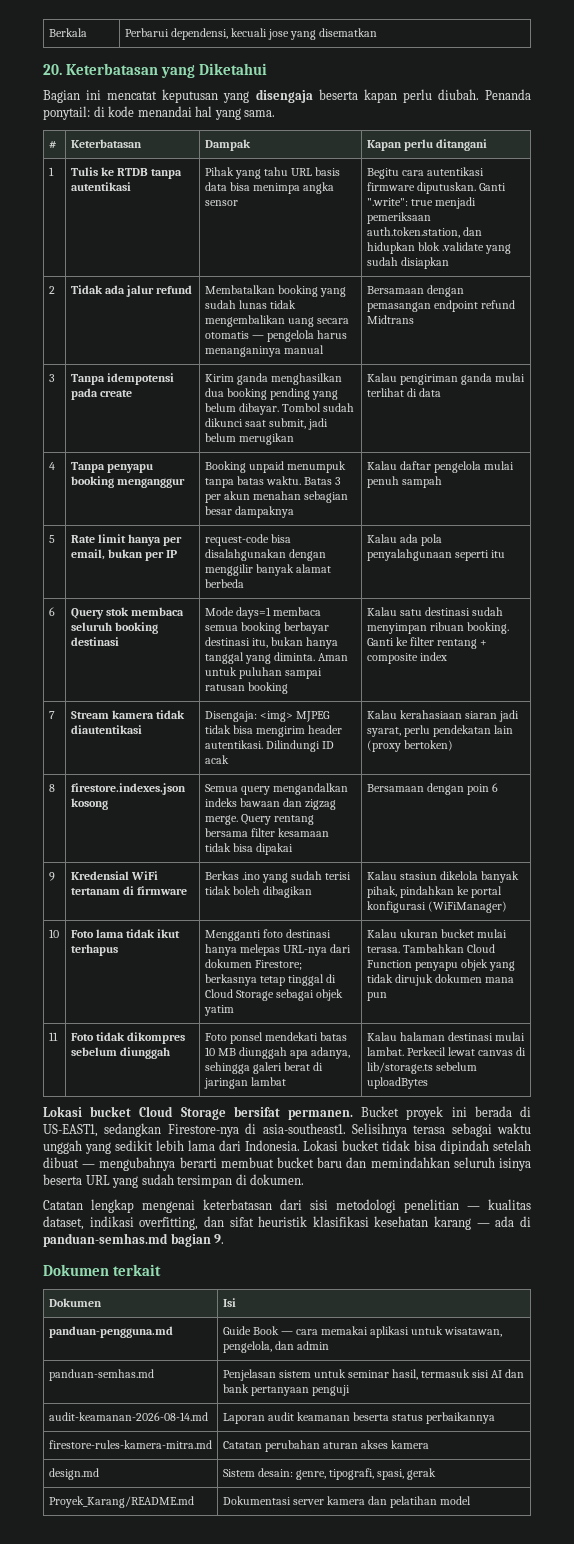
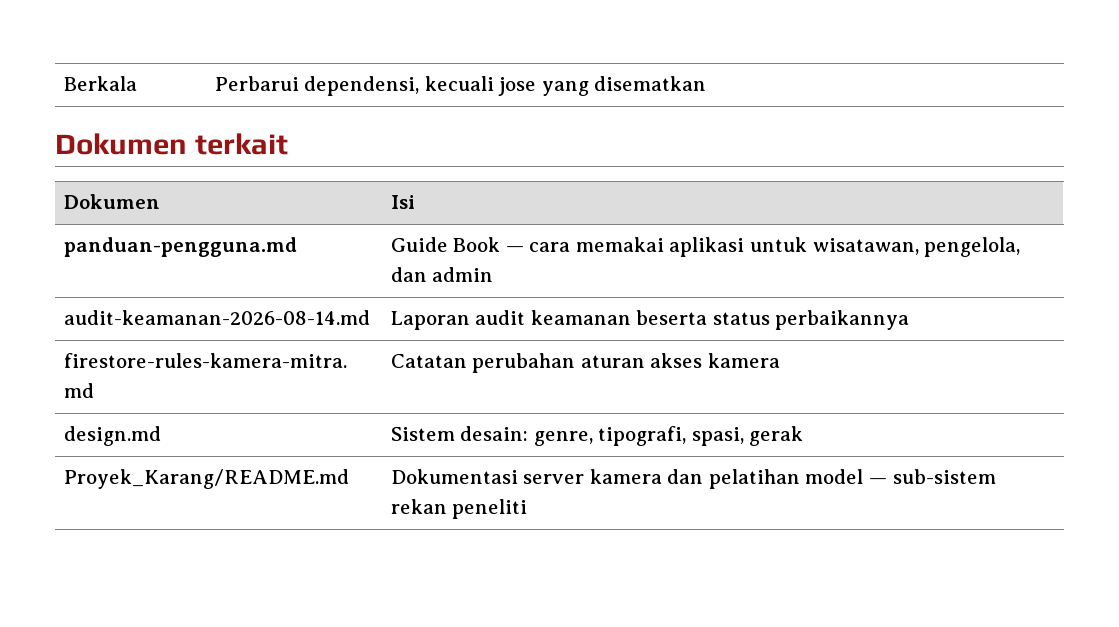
- 20. Keterbatasan yang Diketahui
- Bagian ini mencatat keputusan yang disengaja beserta kapan perlu diubah. Penanda ponytail: di kode menandai hal yang sama.
- # | Keterbatasan | Dampak | Kapan perlu ditangani
- 1 | Tulis ke RTDB tanpa autentikasi | Pihak yang tahu URL basis data bisa menimpa angka sensor | Begitu cara autentikasi firmware diputuskan. Ganti ".write": true menjadi pemeriksaan auth.token.station, dan hidupkan blok .validate yang sudah disiapkan
- 2 | Tidak ada jalur refund | Membatalkan booking yang sudah lunas tidak mengembalikan uang secara otomatis — pengelola harus menanganinya manual | Bersamaan dengan pemasangan endpoint refund Midtrans
- 3 | Tanpa idempotensi pada create | Kirim ganda menghasilkan dua booking pending yang belum dibayar. Tombol sudah dikunci saat submit, jadi belum merugikan | Kalau pengiriman ganda mulai terlihat di data
- 4 | Tanpa penyapu booking menganggur | Booking unpaid menumpuk tanpa batas waktu. Batas 3 per akun menahan sebagian besar dampaknya | Kalau daftar pengelola mulai penuh sampah
- 5 | Rate limit hanya per email, bukan per IP | request-code bisa disalahgunakan dengan menggilir banyak alamat berbeda | Kalau ada pola penyalahgunaan seperti itu
- 6 | Query stok membaca seluruh booking destinasi | Mode days=1 membaca semua booking berbayar destinasi itu, bukan hanya tanggal yang diminta. Aman untuk puluhan sampai ratusan booking | Kalau satu destinasi sudah menyimpan ribuan booking. Ganti ke filter rentang + composite index
- 7 | Stream kamera tidak diautentikasi | Disengaja: <img> MJPEG tidak bisa mengirim header autentikasi. Dilindungi ID acak | Kalau kerahasiaan siaran jadi syarat, perlu pendekatan lain (proxy bertoken)
- 8 | firestore.indexes.json kosong | Semua query mengandalkan indeks bawaan dan zigzag merge. Query rentang bersama filter kesamaan tidak bisa dipakai | Bersamaan dengan poin 6
- 9 | Kredensial WiFi tertanam di firmware | Berkas .ino yang sudah terisi tidak boleh dibagikan | Kalau stasiun dikelola banyak pihak, pindahkan ke portal konfigurasi (WiFiManager)
- 10 | Foto lama tidak ikut terhapus | Mengganti foto destinasi hanya melepas URL-nya dari dokumen Firestore; berkasnya tetap tinggal di Cloud Storage sebagai objek yatim | Kalau ukuran bucket mulai terasa. Tambahkan Cloud Function penyapu objek yang tidak dirujuk dokumen mana pun
- 11 | Foto tidak dikompres sebelum diunggah | Foto ponsel mendekati batas 10 MB diunggah apa adanya, sehingga galeri berat di jaringan lambat | Kalau halaman destinasi mulai lambat. Perkecil lewat canvas di lib/storage.ts sebelum uploadBytes
- Lokasi bucket Cloud Storage bersifat permanen. Bucket proyek ini berada di US-EAST1, sedangkan Firestore-nya di asia-southeast1. Selisihnya terasa sebagai waktu unggah yang sedikit lebih lama dari Indonesia. Lokasi bucket tidak bisa dipindah setelah dibuat — mengubahnya berarti membuat bucket baru dan memindahkan seluruh isinya beserta URL yang sudah tersimpan di dokumen.
- Catatan lengkap mengenai keterbatasan dari sisi metodologi penelitian — kualitas dataset, indikasi overfitting, dan sifat heuristik klasifikasi kesehatan karang — ada di panduan-semhas.md bagian 9.
- panduan-semhas.md | Penjelasan sistem untuk seminar hasil, termasuk sisi AI dan bank pertanyaan penguji
- Proyek_Karang/README.md | Dokumentasi server kamera dan pelatihan model
+ Proyek_Karang/README.md | Dokumentasi server kamera dan pelatihan model — sub-sistem rekan peneliti

